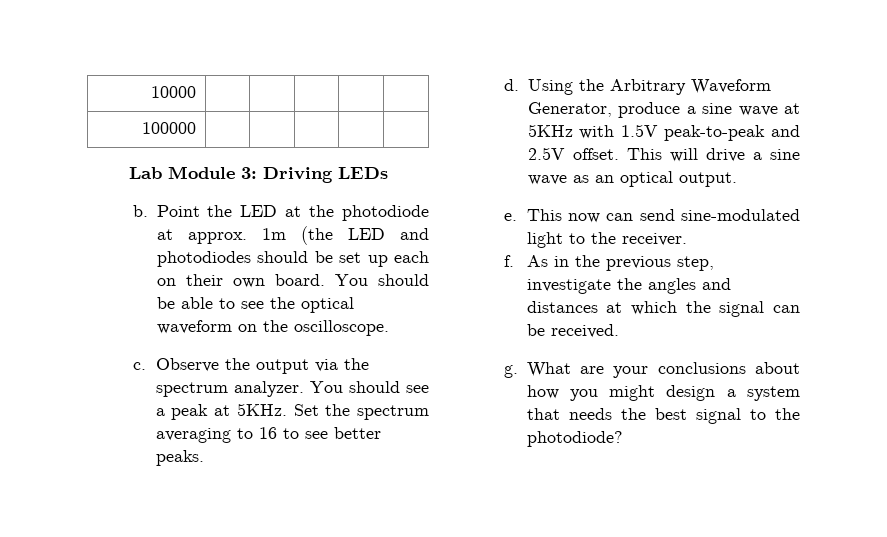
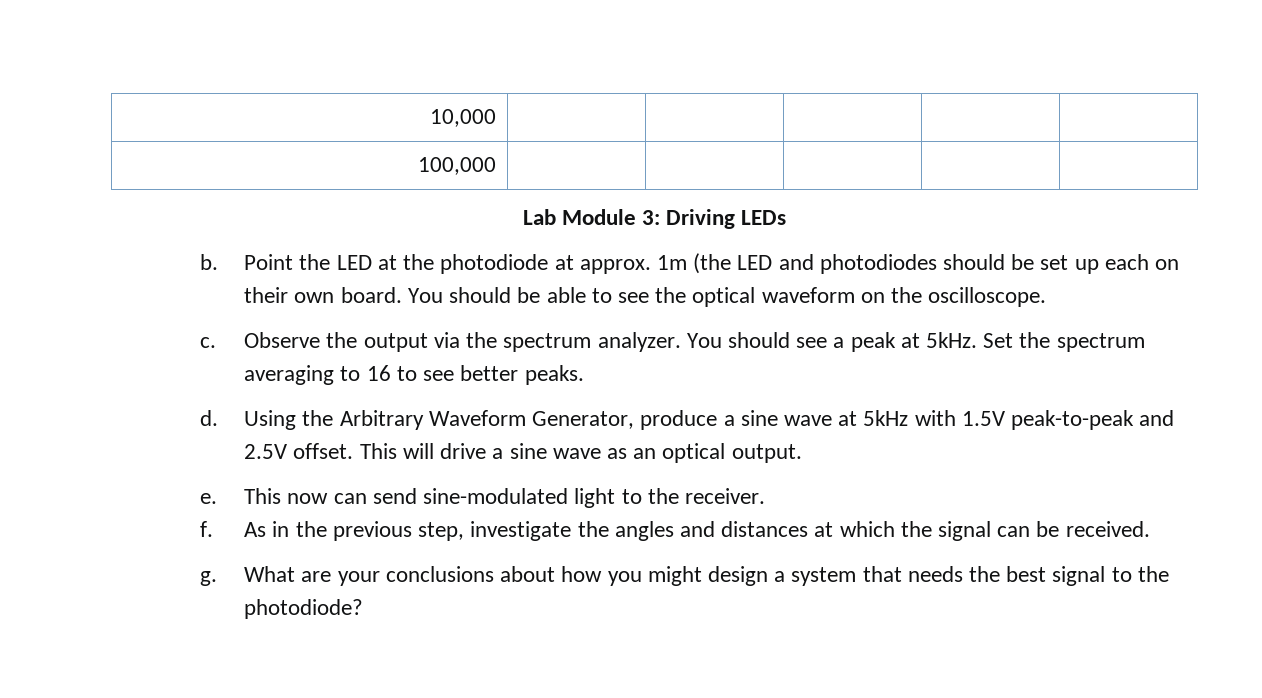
- 10000 | | | | |
- 100000 | | | | |
+ 10,000 | | | | |
+ 100,000 | | | | |
- You should see a peak at 5KHz.
+ You should see a peak at 5kHz.
- Using the Arbitrary Waveform Generator, produce a sine wave at 5KHz with 1.5V peak-to-peak and 2.5V offset.
+ Using the Arbitrary Waveform Generator, produce a sine wave at 5kHz with 1.5V peak-to-peak and 2.5V offset.

